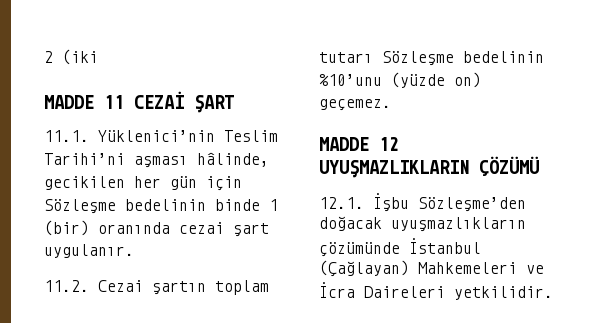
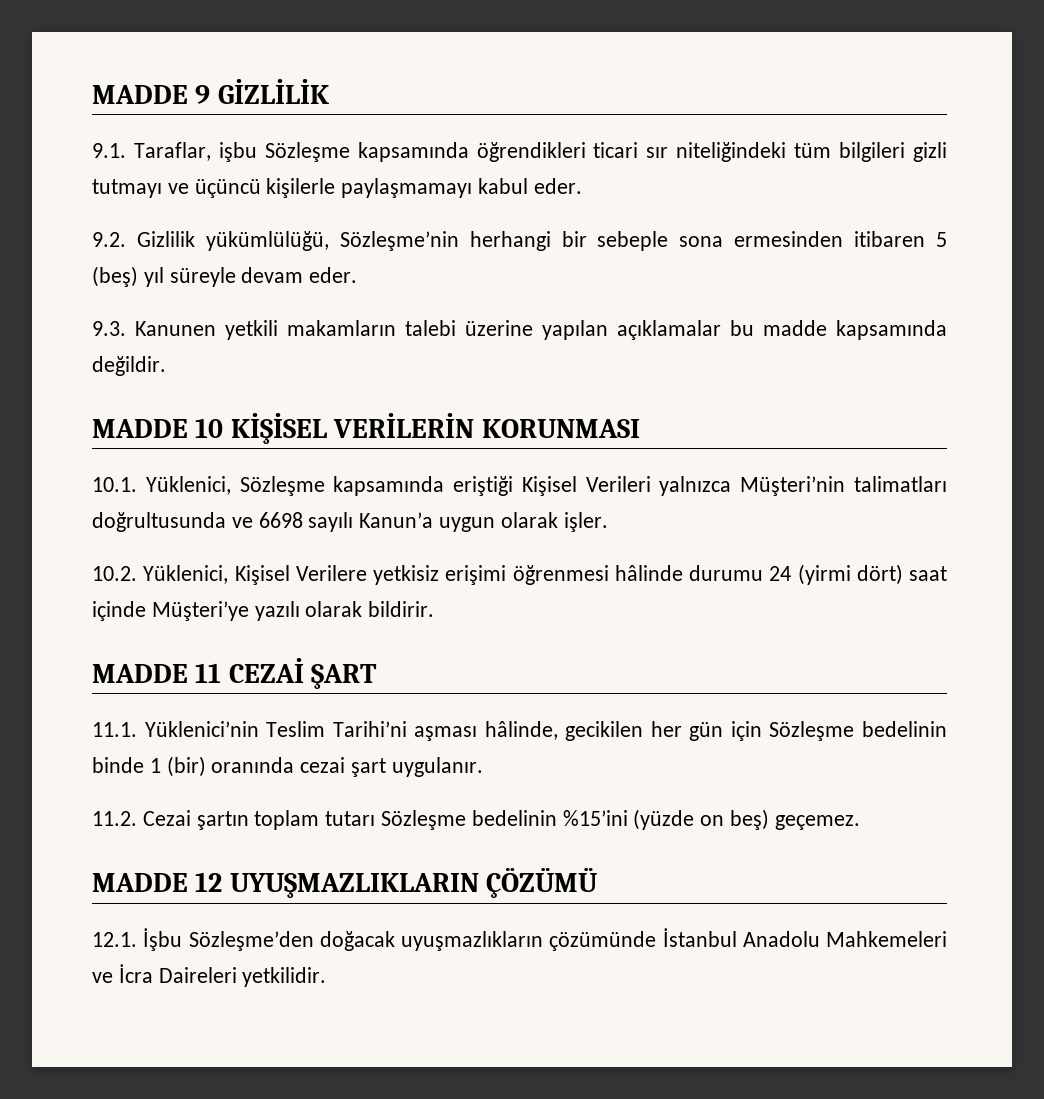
- 2 (iki
+ MADDE 9 GİZLİLİK
+ 9.1. Taraflar, işbu Sözleşme kapsamında öğrendikleri ticari sır niteliğindeki tüm bilgileri gizli tutmayı ve üçüncü kişilerle paylaşmamayı kabul eder.
+ 9.2. Gizlilik yükümlülüğü, Sözleşme’nin herhangi bir sebeple sona ermesinden itibaren 5 (beş) yıl süreyle devam eder.
+ 9.3. Kanunen yetkili makamların talebi üzerine yapılan açıklamalar bu madde kapsamında değildir.
+ MADDE 10 KİŞİSEL VERİLERİN KORUNMASI
+ 10.1. Yüklenici, Sözleşme kapsamında eriştiği Kişisel Verileri yalnızca Müşteri’nin talimatları doğrultusunda ve 6698 sayılı Kanun’a uygun olarak işler.
+ 10.2. Yüklenici, Kişisel Verilere yetkisiz erişimi öğrenmesi hâlinde durumu 24 (yirmi dört) saat içinde Müşteri’ye yazılı olarak bildirir.
- 11.2. Cezai şartın toplam tutarı Sözleşme bedelinin %10’unu (yüzde on) geçemez.
+ 11.2. Cezai şartın toplam tutarı Sözleşme bedelinin %15’ini (yüzde on beş) geçemez.
- 12.1. İşbu Sözleşme’den doğacak uyuşmazlıkların çözümünde İstanbul (Çağlayan) Mahkemeleri ve İcra Daireleri yetkilidir.
+ 12.1. İşbu Sözleşme’den doğacak uyuşmazlıkların çözümünde İstanbul Anadolu Mahkemeleri ve İcra Daireleri yetkilidir.

